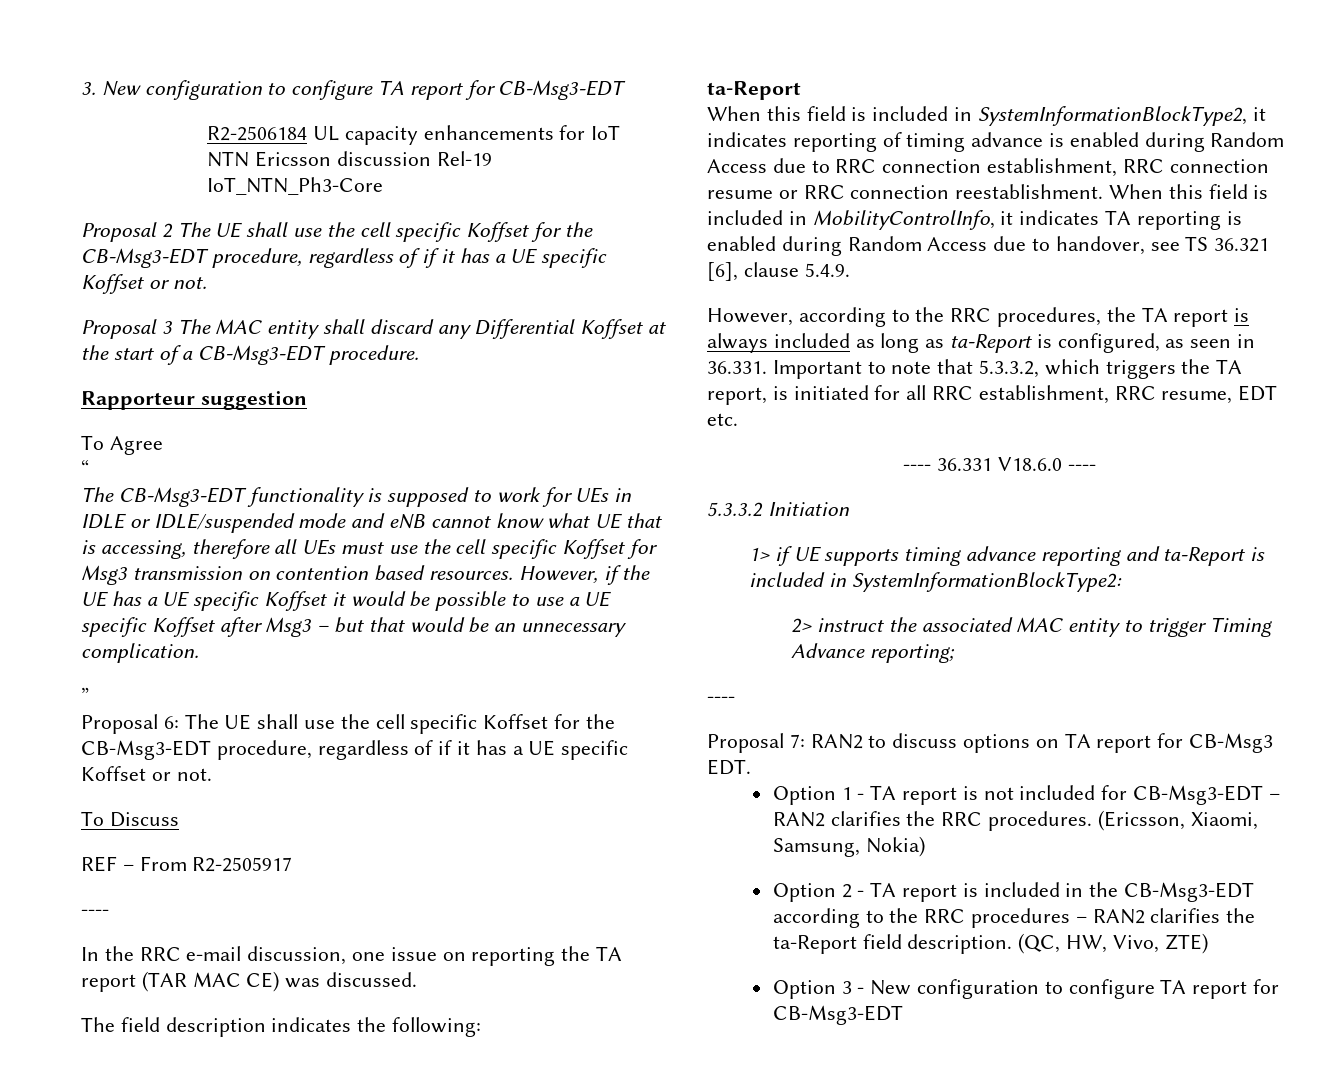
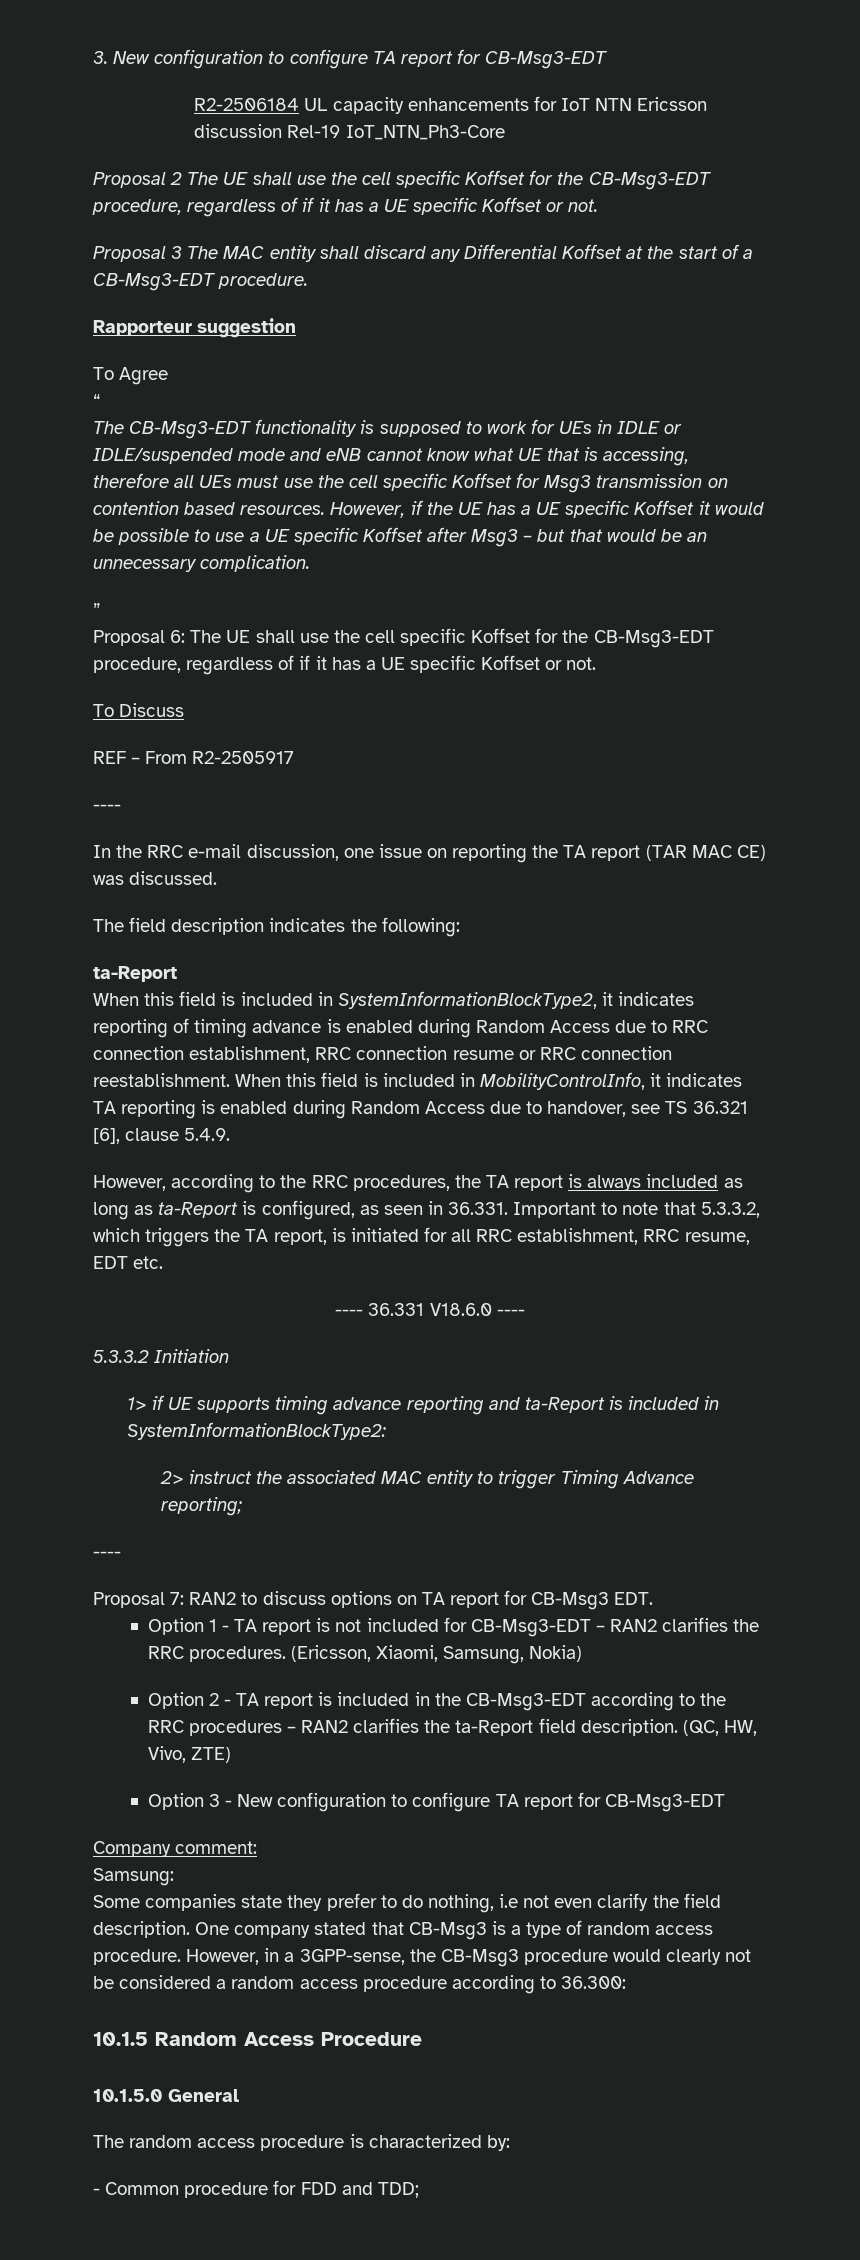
+ Company comment:
+ Samsung:
+ Some companies state they prefer to do nothing, i.e not even clarify the field description. One company stated that CB-Msg3 is a type of random access procedure. However, in a 3GPP-sense, the CB-Msg3 procedure would clearly not be considered a random access procedure according to 36.300:
+ 10.1.5 Random Access Procedure
+ 10.1.5.0 General
+ The random access procedure is characterized by:
+ - Common procedure for FDD and TDD;

